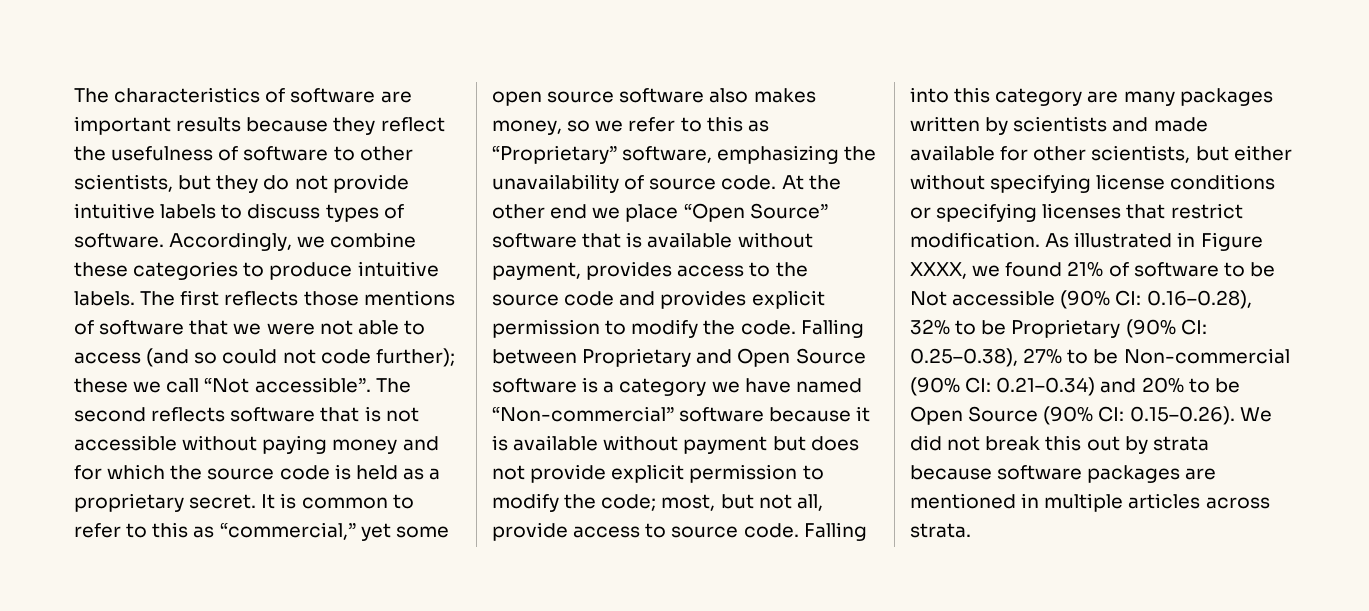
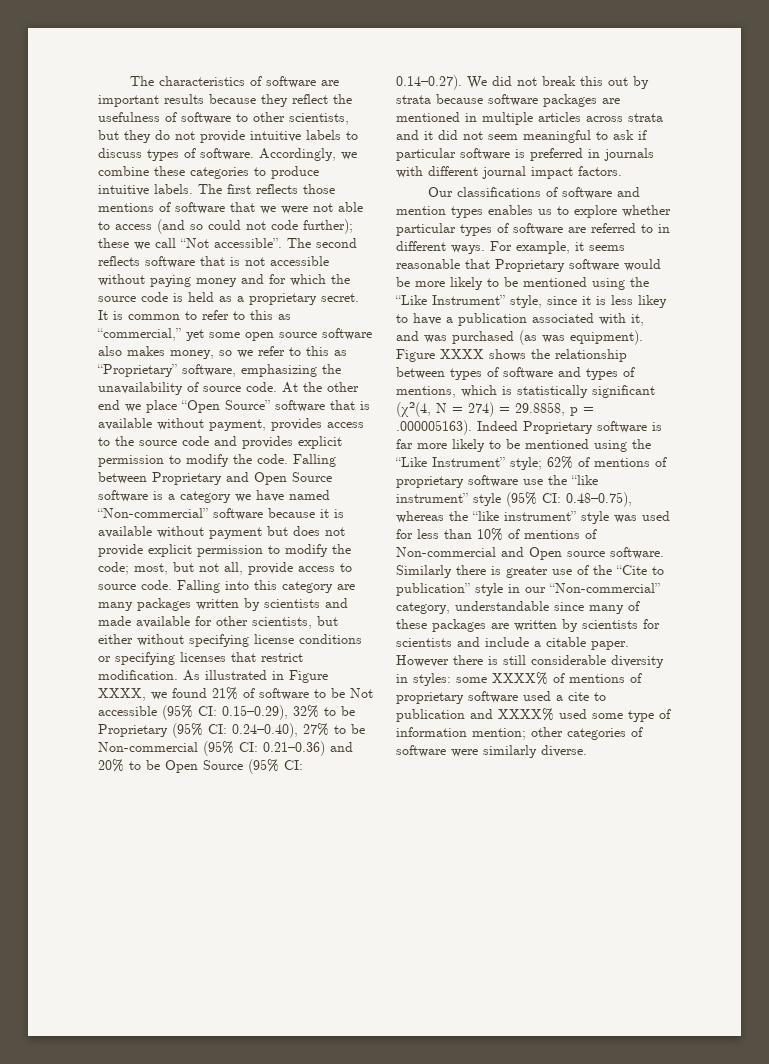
- As illustrated in Figure XXXX, we found 21% of software to be Not accessible (90% CI: 0.16–0.28), 32% to be Proprietary (90% CI: 0.25–0.38), 27% to be Non-commercial (90% CI: 0.21–0.34) and 20% to be Open Source (90% CI: 0.15–0.26). We did not break this out by strata because software packages are mentioned in multiple articles across strata.
+ As illustrated in Figure XXXX, we found 21% of software to be Not accessible (95% CI: 0.15–0.29), 32% to be Proprietary (95% CI: 0.24–0.40), 27% to be Non-commercial (95% CI: 0.21–0.36) and 20% to be Open Source (95% CI: 0.14–0.27). We did not break this out by strata because software packages are mentioned in multiple articles across strata and it did not seem meaningful to ask if particular software is preferred in journals with different journal impact factors.
+ Our classifications of software and mention types enables us to explore whether particular types of software are referred to in different ways. For example, it seems reasonable that Proprietary software would be more likely to be mentioned using the “Like Instrument” style, since it is less likey to have a publication associated with it, and was purchased (as was equipment). Figure XXXX shows the relationship between types of software and types of mentions, which is statistically significant (χ²(4, N = 274) = 29.8858, p = .000005163). Indeed Proprietary software is far more likely to be mentioned using the “Like Instrument” style; 62% of mentions of proprietary software use the “like instrument” style (95% CI: 0.48–0.75), whereas the “like instrument” style was used for less than 10% of mentions of Non-commercial and Open source software. Similarly there is greater use of the “Cite to publication” style in our “Non-commercial” category, understandable since many of these packages are written by scientists for scientists and include a citable paper. However there is still considerable diversity in styles: some XXXX% of mentions of proprietary software used a cite to publication and XXXX% used some type of information mention; other categories of software were similarly diverse.

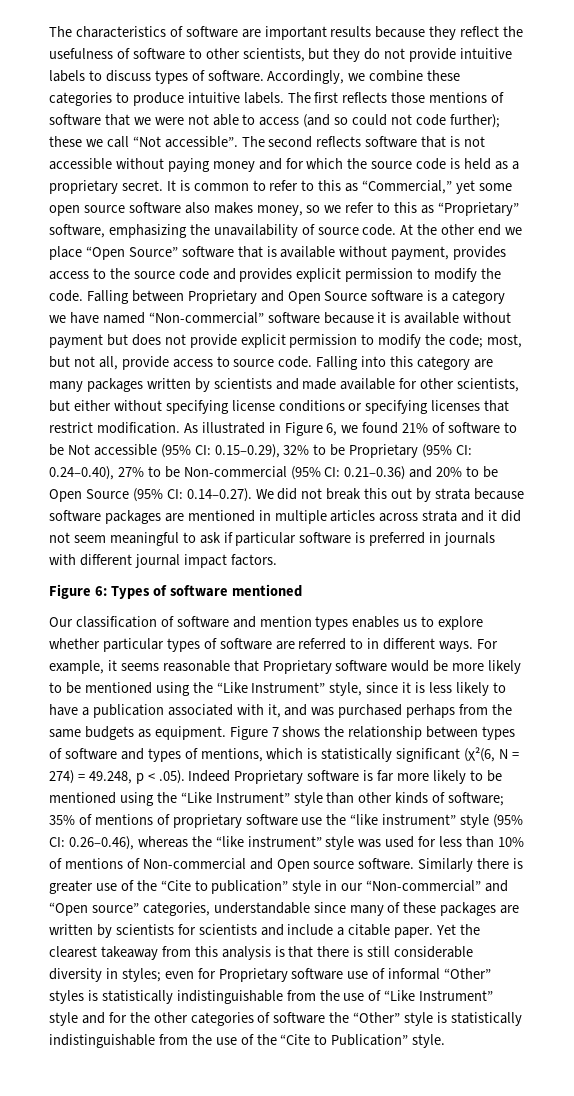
- It is common to refer to this as “commercial,” yet some open source software also makes money, so we refer to this as “Proprietary” software, emphasizing the unavailability of source code.
+ It is common to refer to this as “Commercial,” yet some open source software also makes money, so we refer to this as “Proprietary” software, emphasizing the unavailability of source code.
- As illustrated in Figure XXXX, we found 21% of software to be Not accessible (95% CI:
+ As illustrated in Figure 6, we found 21% of software to be Not accessible (95% CI:
+ Figure 6: Types of software mentioned
- Our classifications of software and mention types enables us to explore whether particular types of software are referred to in different ways.
+ Our classification of software and mention types enables us to explore whether particular types of software are referred to in different ways.
- For example, it seems reasonable that Proprietary software would be more likely to be mentioned using the “Like Instrument” style, since it is less likey to have a publication associated with it, and was purchased (as was equipment). Figure XXXX shows the relationship between types of software and types of mentions, which is statistically significant (χ²(4, N = 274) = 29.8858, p = .000005163). Indeed Proprietary software is far more likely to be mentioned using the “Like Instrument” style; 62% of mentions of proprietary software use the “like instrument” style (95% CI:
+ For example, it seems reasonable that Proprietary software would be more likely to be mentioned using the “Like Instrument” style, since it is less likely to have a publication associated with it, and was purchased perhaps from the same budgets as equipment. Figure 7 shows the relationship between types of software and types of mentions, which is statistically significant (χ²(6, N = 274) = 49.248, p < .05). Indeed Proprietary software is far more likely to be mentioned using the “Like Instrument” style than other kinds of software; 35% of mentions of proprietary software use the “like instrument” style (95% CI:
- 0.48–0.75), whereas the “like instrument” style was used for less than 10% of mentions of Non-commercial and Open source software.
+ 0.26–0.46), whereas the “like instrument” style was used for less than 10% of mentions of Non-commercial and Open source software.
- Similarly there is greater use of the “Cite to publication” style in our “Non-commercial” category, understandable since many of these packages are written by scientists for scientists and include a citable paper.
+ Similarly there is greater use of the “Cite to publication” style in our “Non-commercial” and “Open source” categories, understandable since many of these packages are written by scientists for scientists and include a citable paper.
- However there is still considerable diversity in styles: some XXXX% of mentions of proprietary software used a cite to publication and XXXX% used some type of information mention; other categories of software were similarly diverse.
+ Yet the clearest takeaway from this analysis is that there is still considerable diversity in styles; even for Proprietary software use of informal “Other” styles is statistically indistinguishable from the use of “Like Instrument” style and for the other categories of software the “Other” style is statistically indistinguishable from the use of the “Cite to Publication” style.

